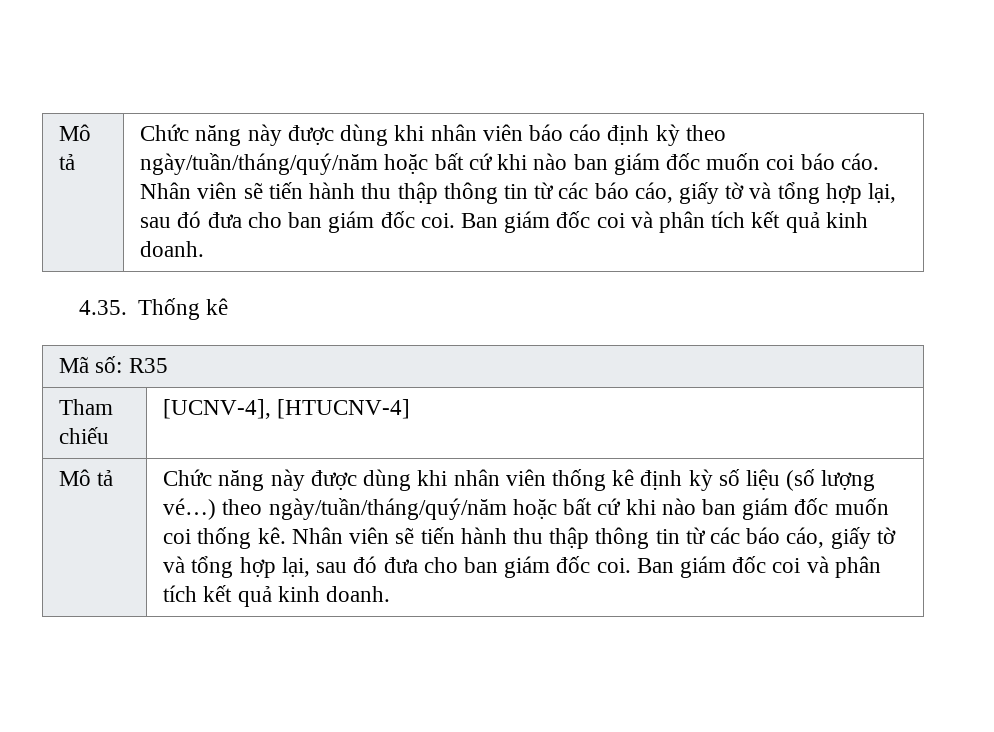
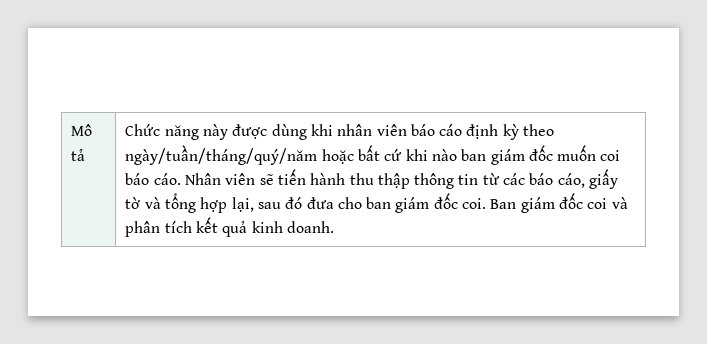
- 4.35. Thống kê
- Mã số: R35
- Tham chiếu | [UCNV-4], [HTUCNV-4]
- Mô tả | Chức năng này được dùng khi nhân viên thống kê định kỳ số liệu (số lượng vé…) theo ngày/tuần/tháng/quý/năm hoặc bất cứ khi nào ban giám đốc muốn coi thống kê. Nhân viên sẽ tiến hành thu thập thông tin từ các báo cáo, giấy tờ và tổng hợp lại, sau đó đưa cho ban giám đốc coi. Ban giám đốc coi và phân tích kết quả kinh doanh.

